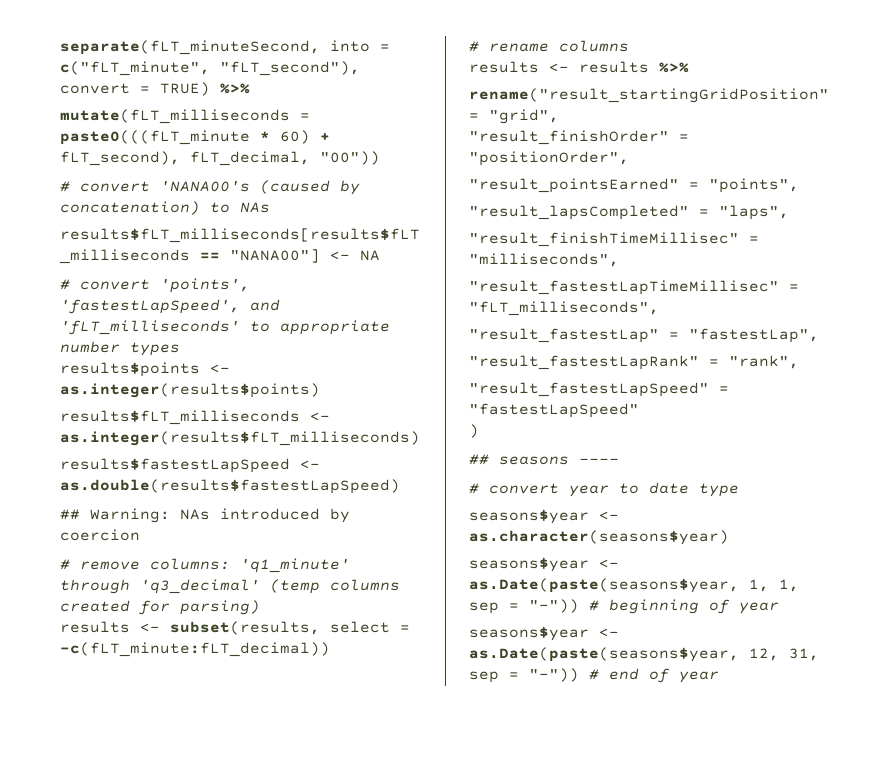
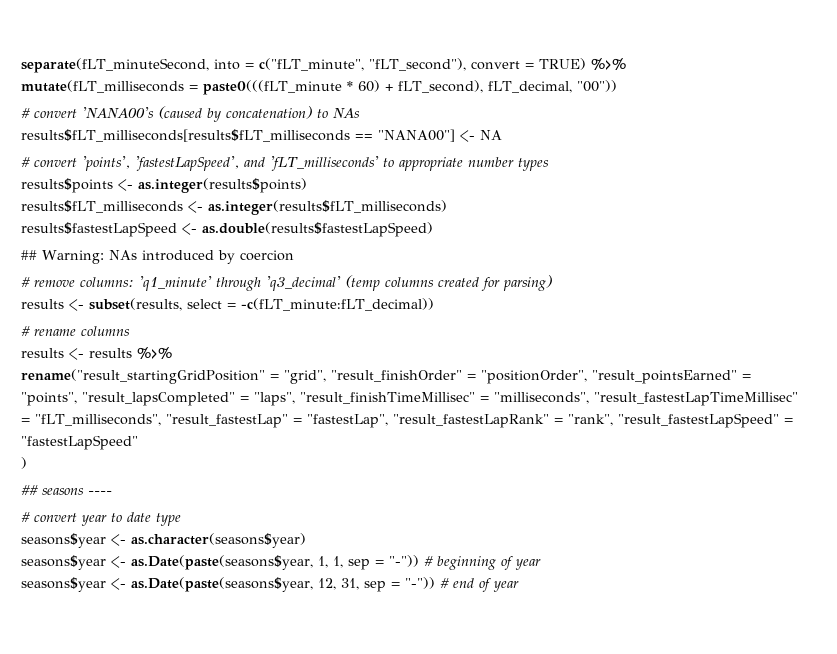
- rename("result_startingGridPosition" = "grid",
- "result_finishOrder" = "positionOrder",
- "result_pointsEarned" = "points",
- "result_lapsCompleted" = "laps",
- "result_finishTimeMillisec" = "milliseconds",
- "result_fastestLapTimeMillisec" = "fLT_milliseconds",
- "result_fastestLap" = "fastestLap",
- "result_fastestLapRank" = "rank",
- "result_fastestLapSpeed" = "fastestLapSpeed"
+ rename("result_startingGridPosition" = "grid", "result_finishOrder" = "positionOrder", "result_pointsEarned" = "points", "result_lapsCompleted" = "laps", "result_finishTimeMillisec" = "milliseconds", "result_fastestLapTimeMillisec" = "fLT_milliseconds", "result_fastestLap" = "fastestLap", "result_fastestLapRank" = "rank", "result_fastestLapSpeed" = "fastestLapSpeed"

